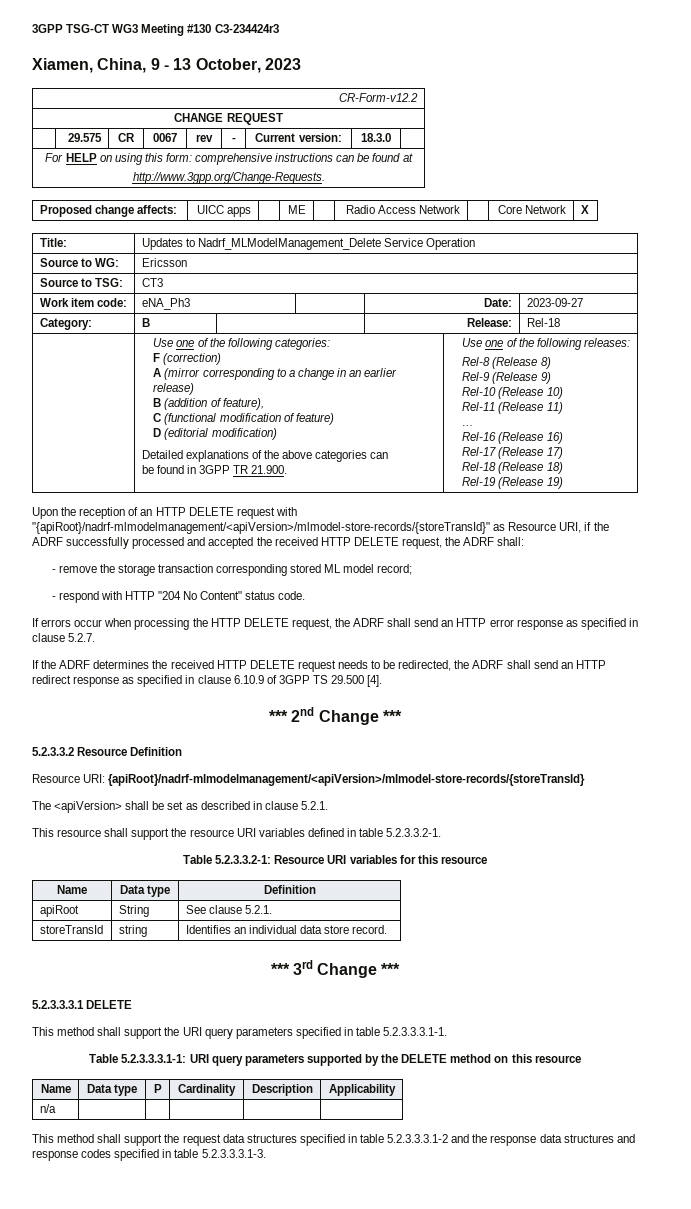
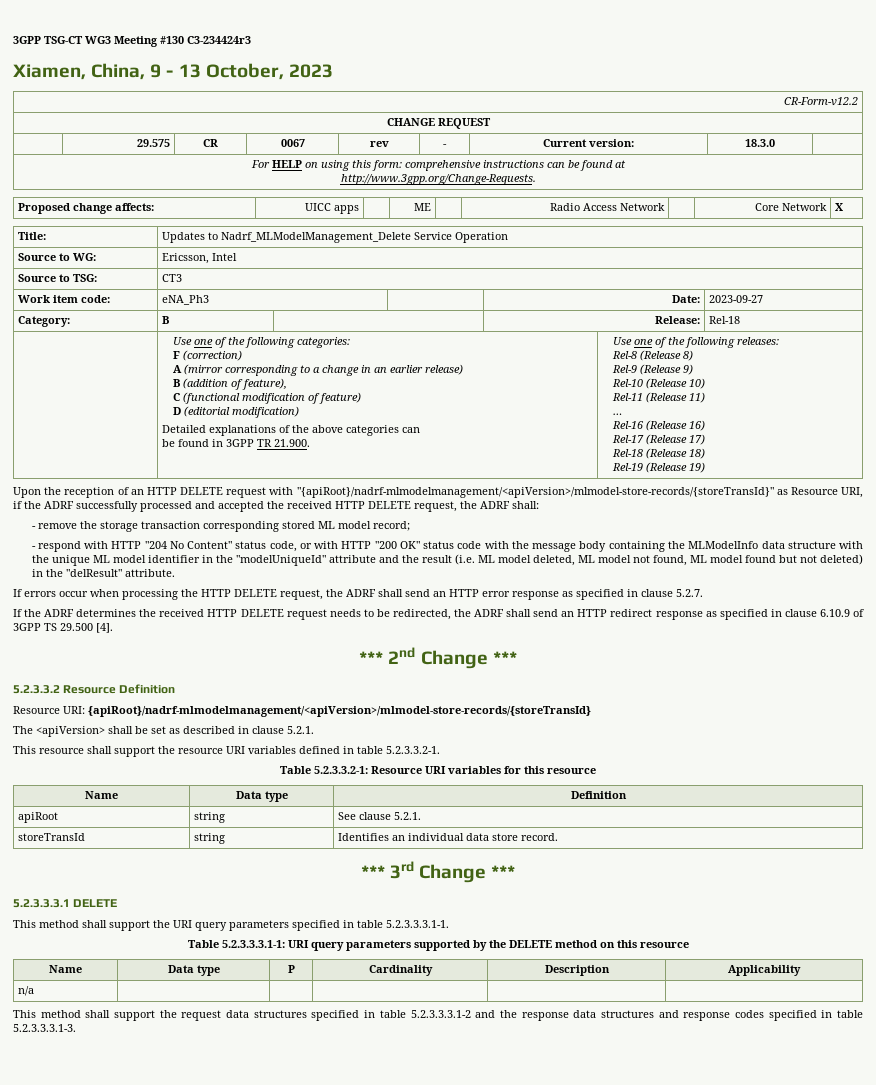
- Source to WG: | Ericsson
+ Source to WG: | Ericsson, Intel
- - respond with HTTP "204 No Content" status code.
+ - respond with HTTP "204 No Content" status code, or with HTTP "200 OK" status code with the message body containing the MLModelInfo data structure with the unique ML model identifier in the "modelUniqueId" attribute and the result (i.e. ML model deleted, ML model not found, ML model found but not deleted) in the "delResult" attribute.
- apiRoot | String | See clause 5.2.1.
+ apiRoot | string | See clause 5.2.1.

